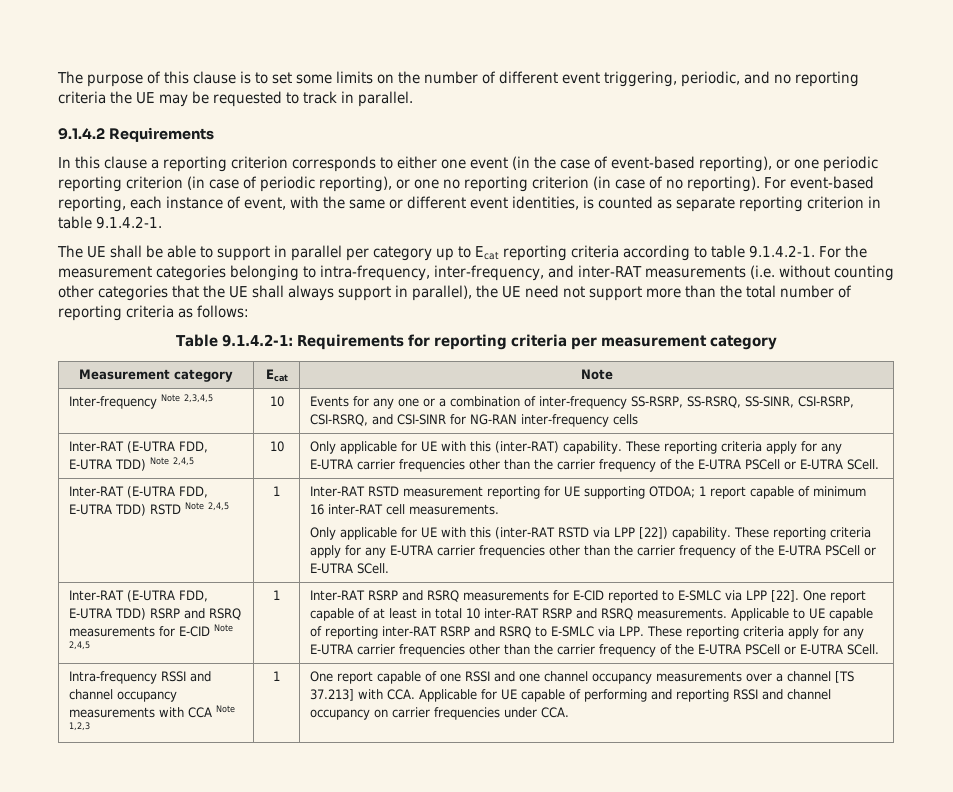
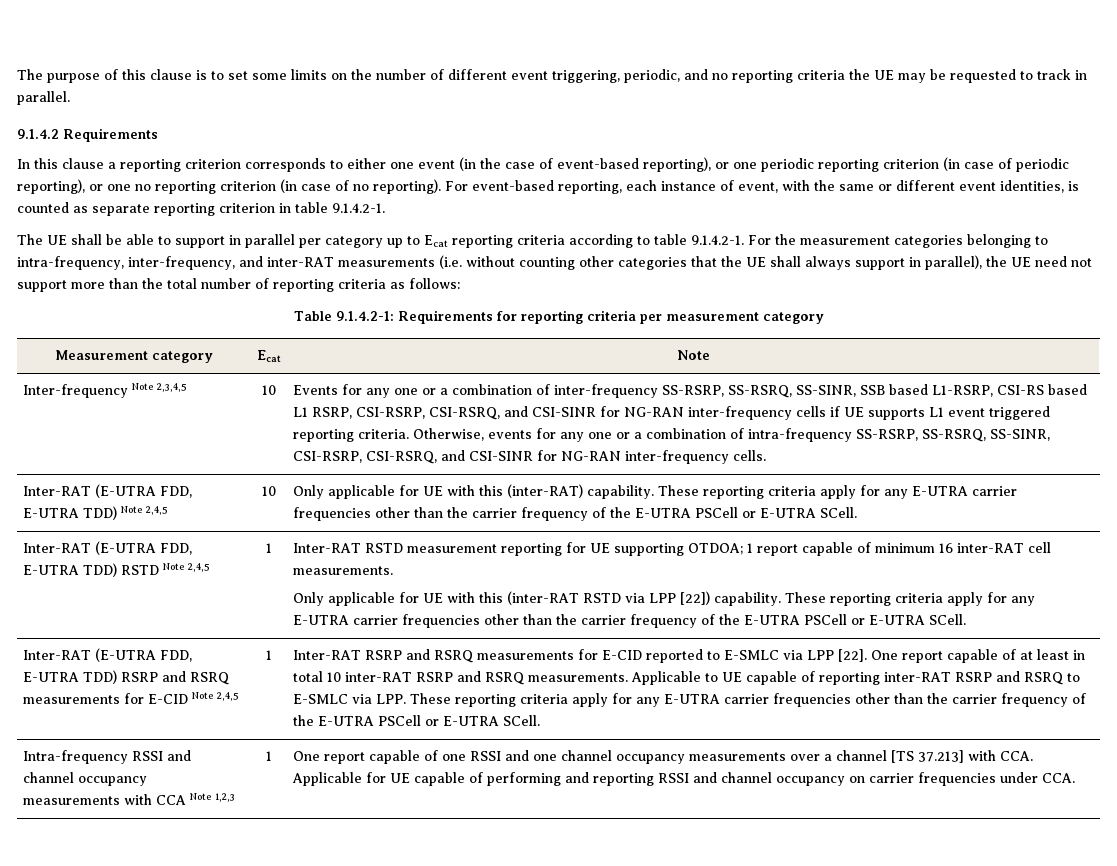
- Events for any one or a combination of inter-frequency SS-RSRP, SS-RSRQ, SS-SINR, CSI-RSRP, CSI-RSRQ, and CSI-SINR for NG-RAN inter-frequency cells
+ Events for any one or a combination of inter-frequency SS-RSRP, SS-RSRQ, SS-SINR, SSB based L1-RSRP, CSI-RS based L1 RSRP, CSI-RSRP, CSI-RSRQ, and CSI-SINR for NG-RAN inter-frequency cells if UE supports L1 event triggered reporting criteria. Otherwise, events for any one or a combination of intra-frequency SS-RSRP, SS-RSRQ, SS-SINR, CSI-RSRP, CSI-RSRQ, and CSI-SINR for NG-RAN inter-frequency cells.

